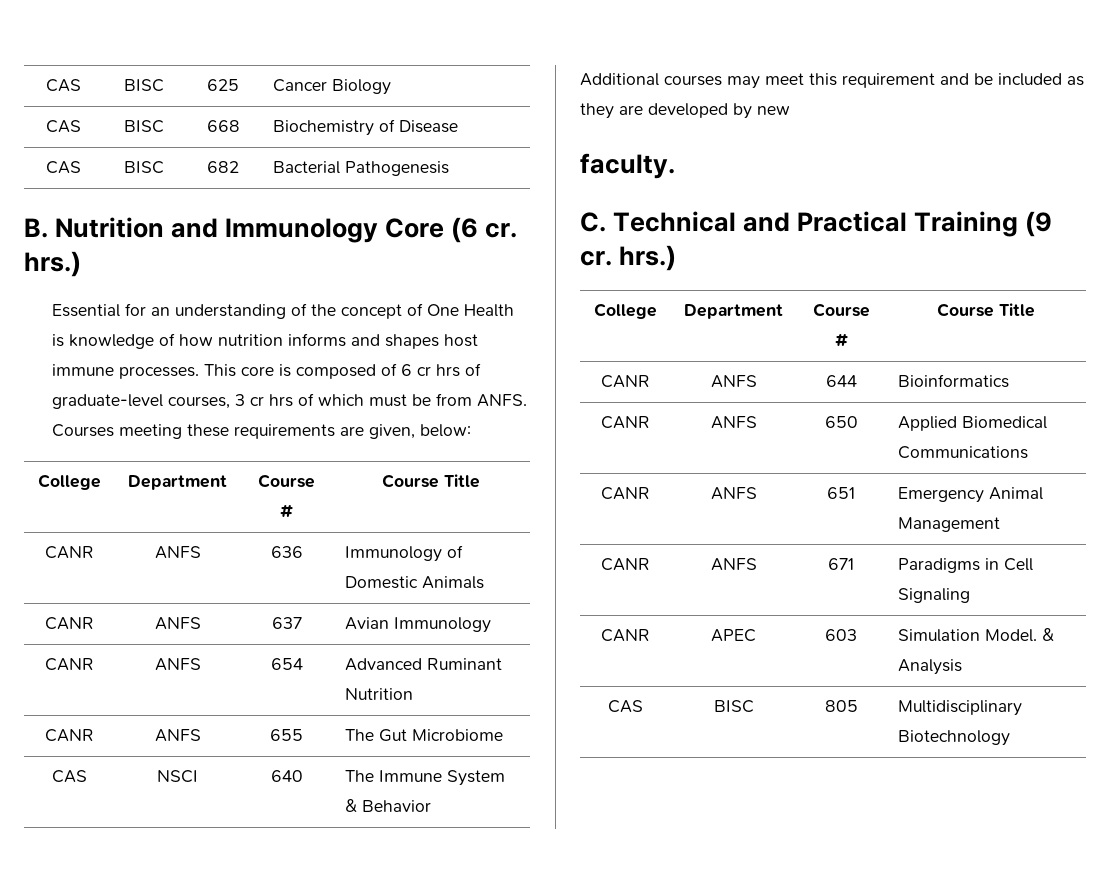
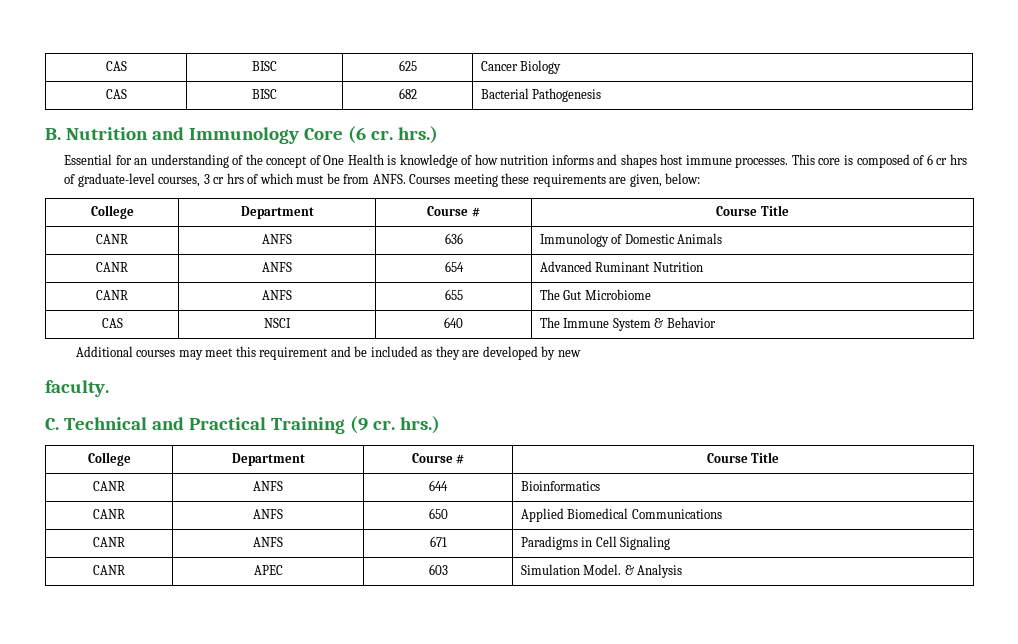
- CAS | BISC | 668 | Biochemistry of Disease
- CANR | ANFS | 637 | Avian Immunology
- CANR | ANFS | 651 | Emergency Animal Management
- CAS | BISC | 805 | Multidisciplinary Biotechnology

